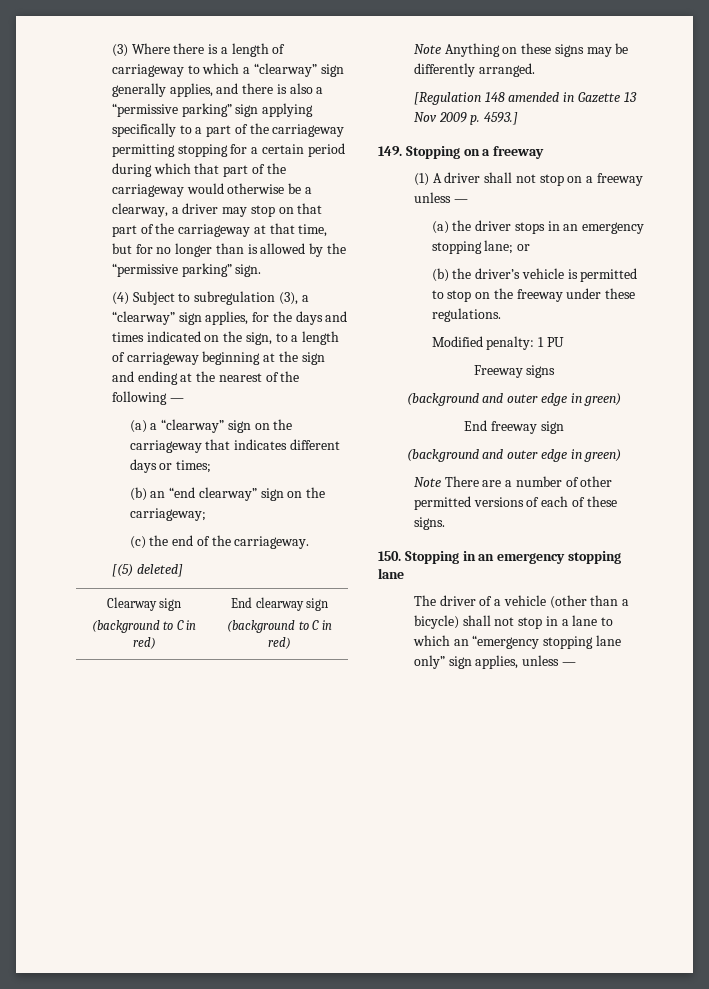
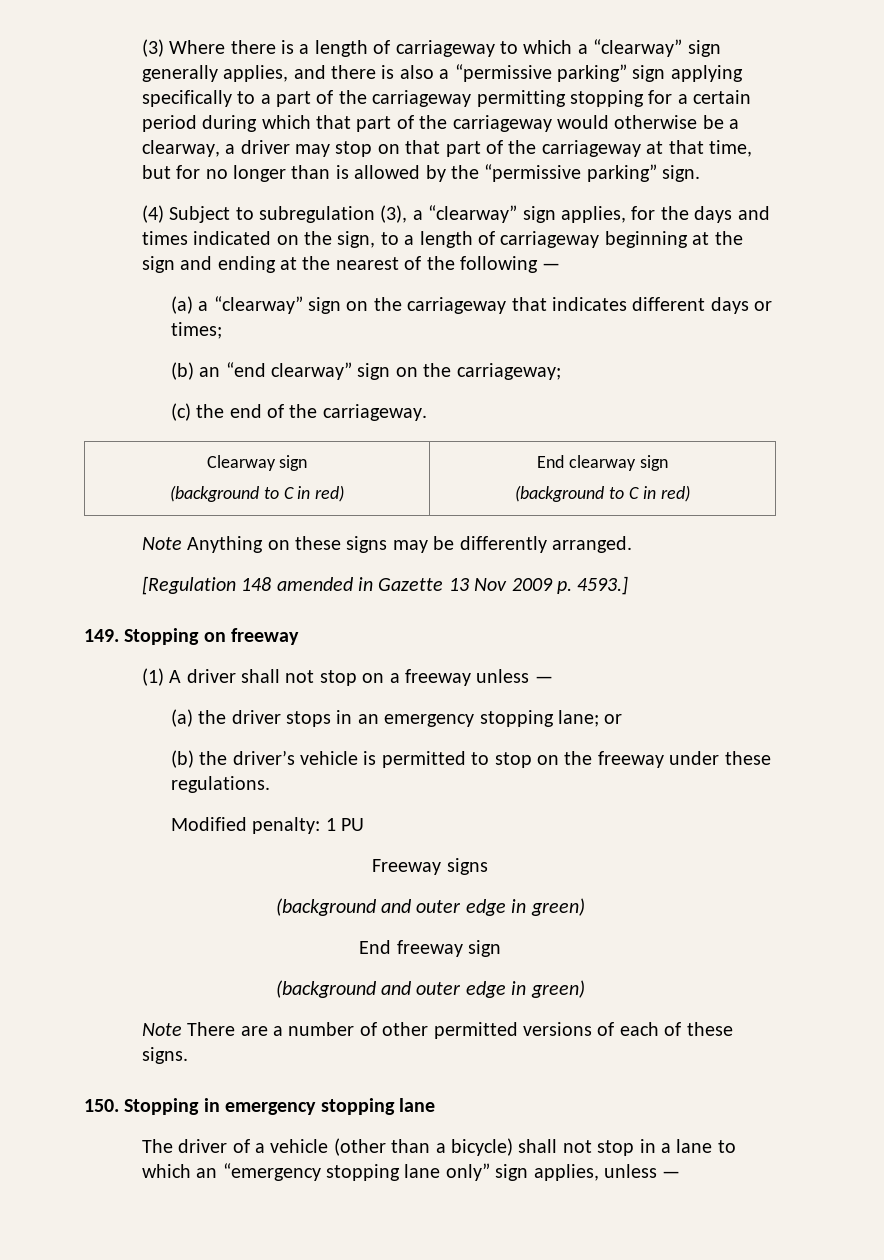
- [(5) deleted]
- 149. Stopping on a freeway
+ 149. Stopping on freeway
- 150. Stopping in an emergency stopping lane
+ 150. Stopping in emergency stopping lane

